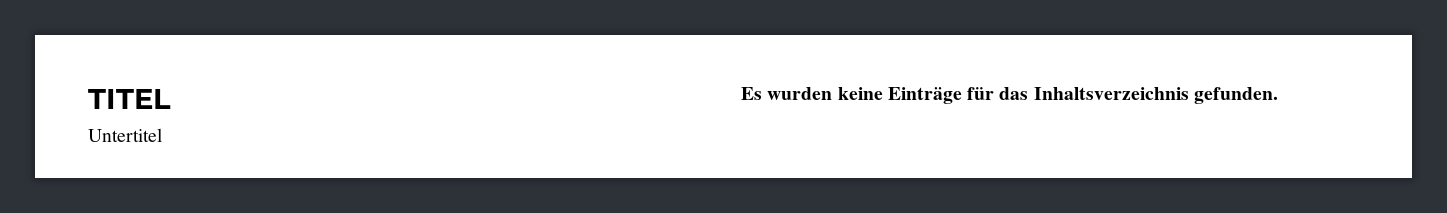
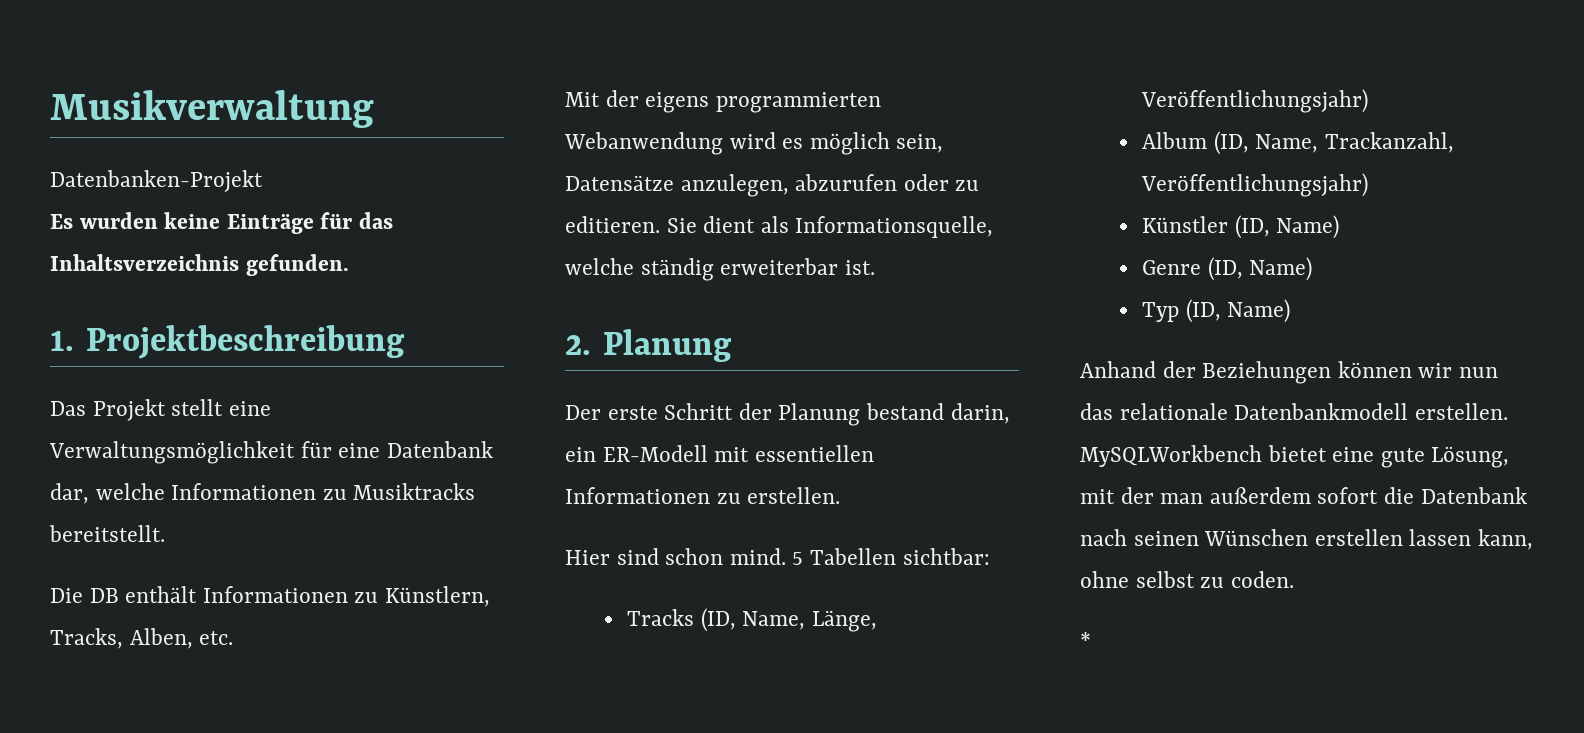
- TITEL
- Untertitel
+ Musikverwaltung
+ Datenbanken-Projekt
+ 1. Projektbeschreibung
+ Das Projekt stellt eine Verwaltungsmöglichkeit für eine Datenbank dar, welche Informationen zu Musiktracks bereitstellt.
+ Die DB enthält Informationen zu Künstlern, Tracks, Alben, etc.
+ Mit der eigens programmierten Webanwendung wird es möglich sein, Datensätze anzulegen, abzurufen oder zu editieren. Sie dient als Informationsquelle, welche ständig erweiterbar ist.
+ 2. Planung
+ Der erste Schritt der Planung bestand darin, ein ER-Modell mit essentiellen Informationen zu erstellen.
+ Hier sind schon mind. 5 Tabellen sichtbar:
+ Tracks (ID, Name, Länge, Veröffentlichungsjahr)
+ Album (ID, Name, Trackanzahl, Veröffentlichungsjahr)
+ Künstler (ID, Name)
+ Genre (ID, Name)
+ Typ (ID, Name)
+ Anhand der Beziehungen können wir nun das relationale Datenbankmodell erstellen. MySQLWorkbench bietet eine gute Lösung, mit der man außerdem sofort die Datenbank nach seinen Wünschen erstellen lassen kann, ohne selbst zu coden.
+ *

